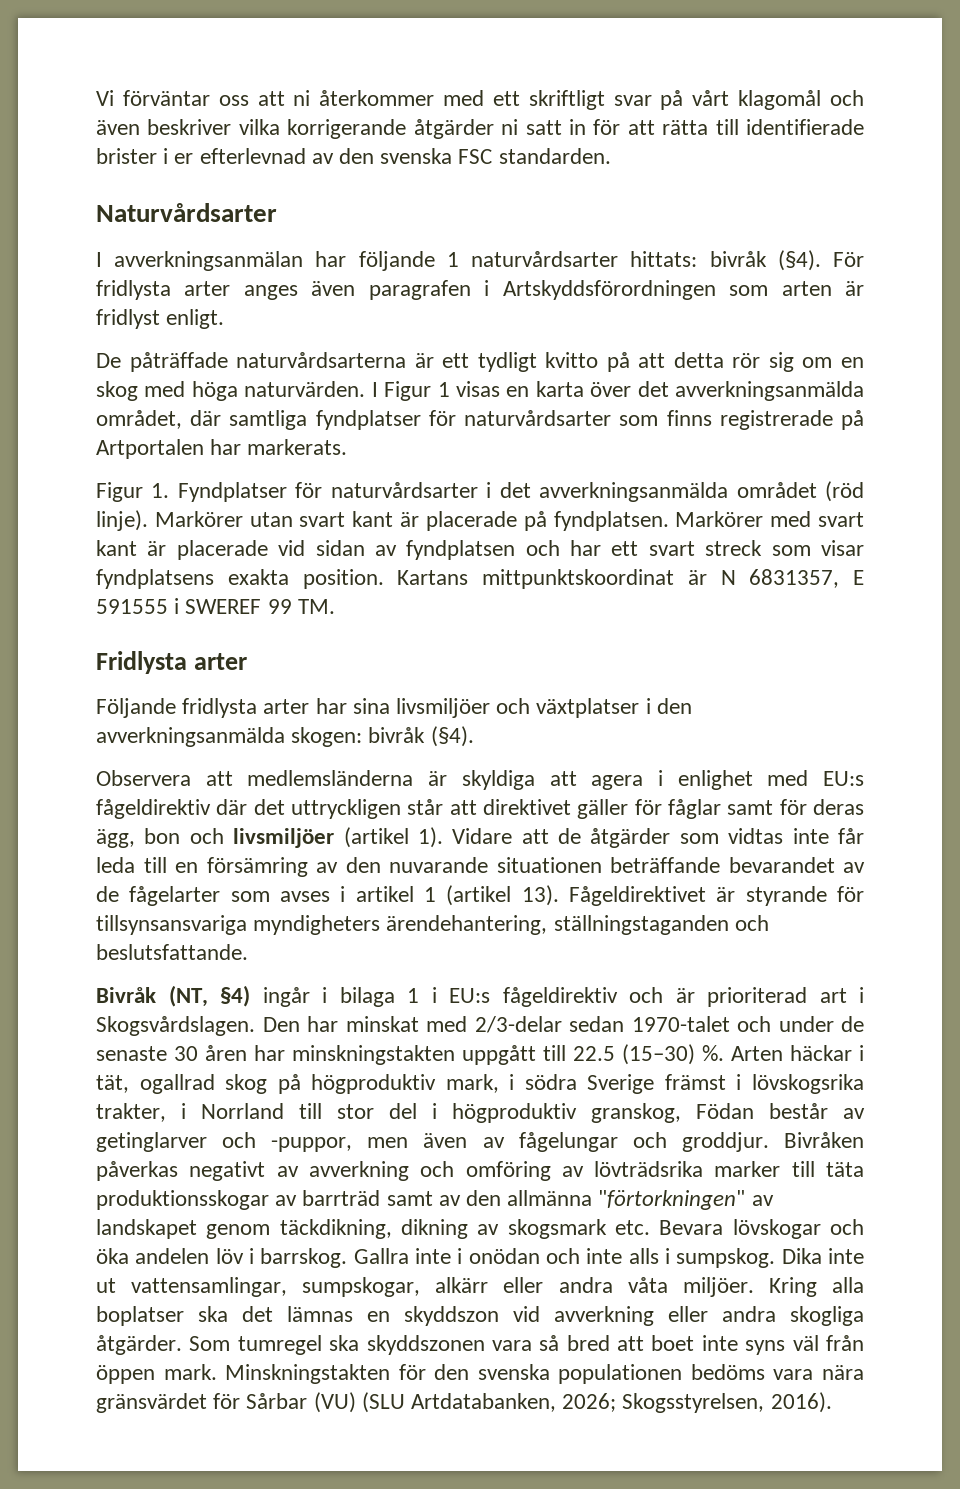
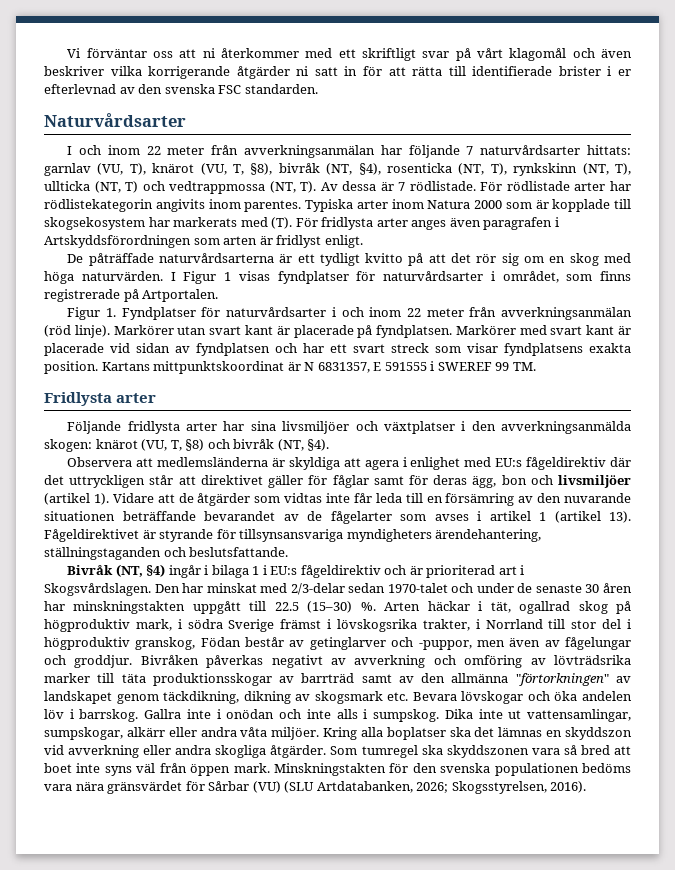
- I avverkningsanmälan har följande 1 naturvårdsarter hittats: bivråk (§4). För fridlysta arter anges även paragrafen i Artskyddsförordningen som arten är fridlyst enligt.
+ I och inom 22 meter från avverkningsanmälan har följande 7 naturvårdsarter hittats: garnlav (VU, T), knärot (VU, T, §8), bivråk (NT, §4), rosenticka (NT, T), rynkskinn (NT, T), ullticka (NT, T) och vedtrappmossa (NT, T). Av dessa är 7 rödlistade. För rödlistade arter har rödlistekategorin angivits inom parentes. Typiska arter inom Natura 2000 som är kopplade till skogsekosystem har markerats med (T). För fridlysta arter anges även paragrafen i Artskyddsförordningen som arten är fridlyst enligt.
- De påträffade naturvårdsarterna är ett tydligt kvitto på att detta rör sig om en skog med höga naturvärden.
+ De påträffade naturvårdsarterna är ett tydligt kvitto på att det rör sig om en skog med höga naturvärden.
- I Figur 1 visas en karta över det avverkningsanmälda området, där samtliga fyndplatser för naturvårdsarter som finns registrerade på Artportalen har markerats.
+ I Figur 1 visas fyndplatser för naturvårdsarter i området, som finns registrerade på Artportalen.
- Figur 1. Fyndplatser för naturvårdsarter i det avverkningsanmälda området (röd linje).
+ Figur 1. Fyndplatser för naturvårdsarter i och inom 22 meter från avverkningsanmälan (röd linje).
- Följande fridlysta arter har sina livsmiljöer och växtplatser i den avverkningsanmälda skogen: bivråk (§4).
+ Följande fridlysta arter har sina livsmiljöer och växtplatser i den avverkningsanmälda skogen: knärot (VU, T, §8) och bivråk (NT, §4).

